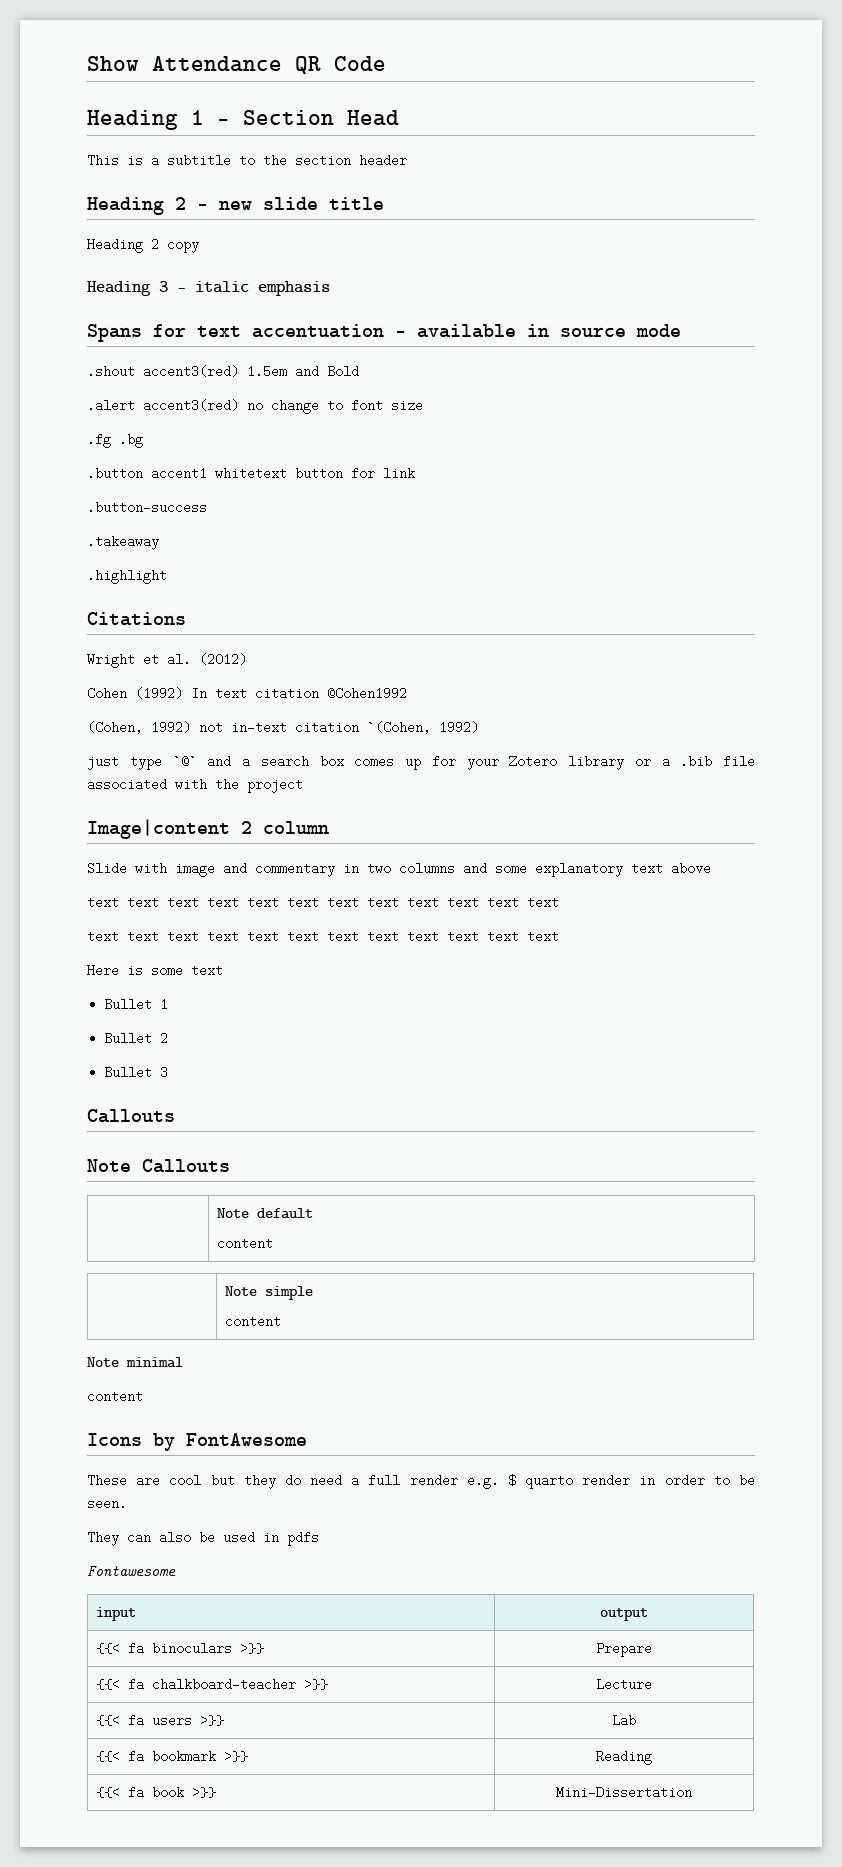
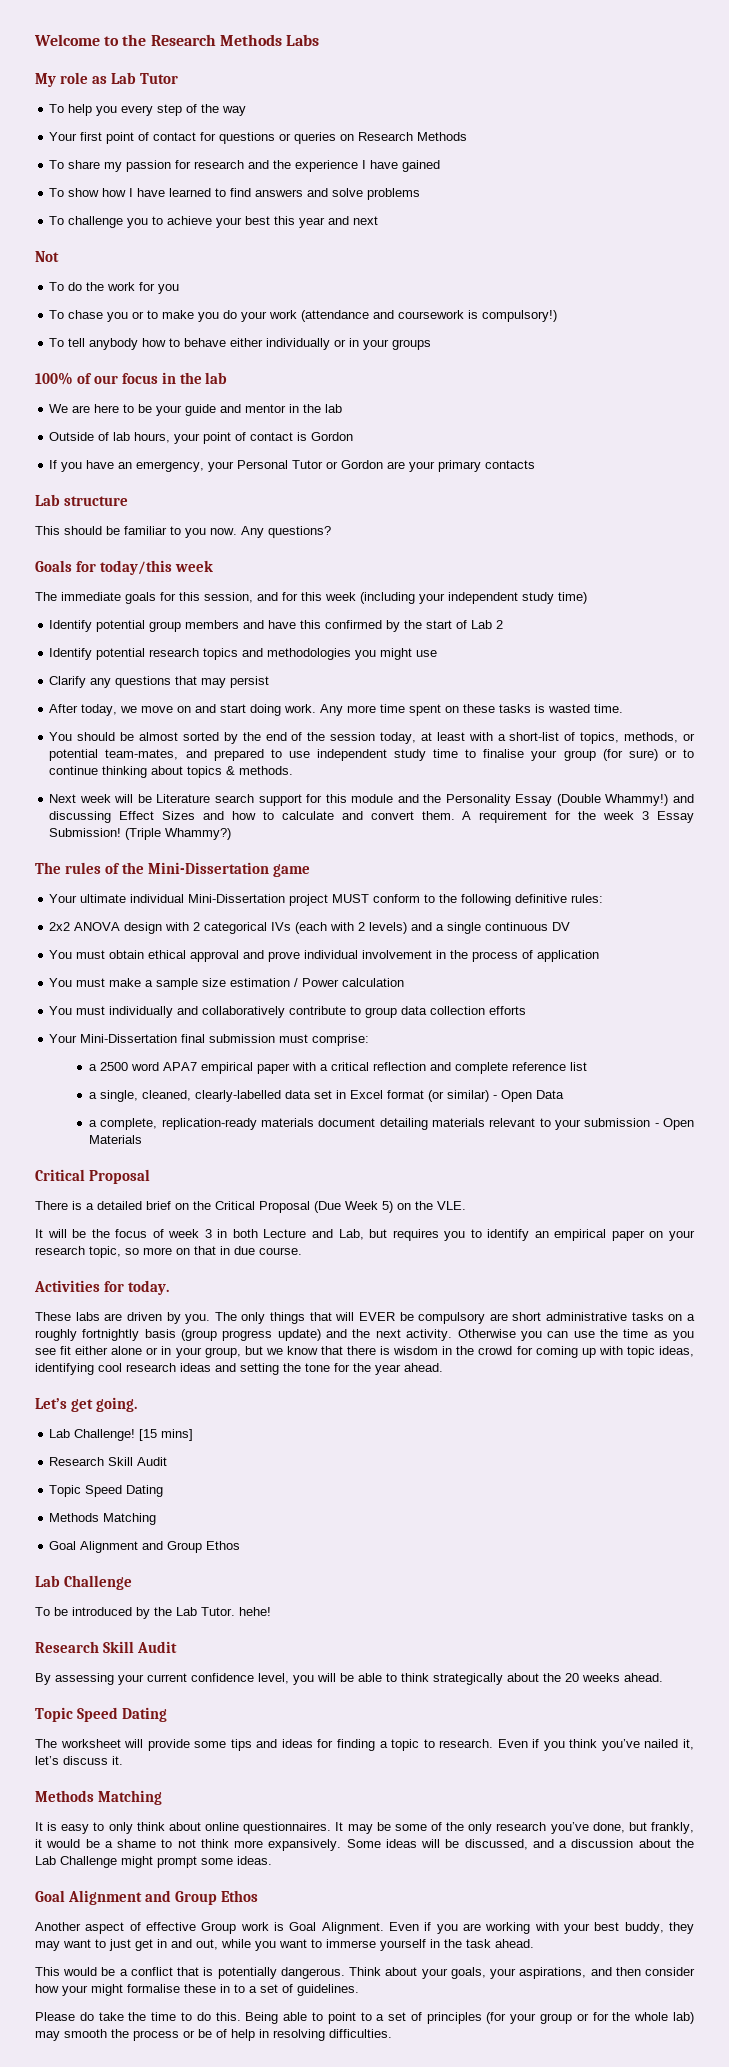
- Show Attendance QR Code
- Heading 1 - Section Head
- This is a subtitle to the section header
- Heading 2 - new slide title
- Heading 2 copy
- Heading 3 - italic emphasis
- Spans for text accentuation - available in source mode
- .shout accent3(red) 1.5em and Bold
- .alert accent3(red) no change to font size
- .fg .bg
- .button accent1 whitetext button for link
- .button-success
- .takeaway
- .highlight
- Citations
- Wright et al. (2012)
- Cohen (1992) In text citation @Cohen1992
- (Cohen, 1992) not in-text citation `(Cohen, 1992)
- just type `@` and a search box comes up for your Zotero library or a .bib file associated with the project
- Image|content 2 column
- Slide with image and commentary in two columns and some explanatory text above
- text text text text text text text text text text text text
- text text text text text text text text text text text text
- Here is some text
- Bullet 1
- Bullet 2
- Bullet 3
- Callouts
- Note Callouts
- | Note default
- content
- | Note simple
- content
- Note minimal
- content
- Icons by FontAwesome
- These are cool but they do need a full render e.g. $ quarto render in order to be seen.
- They can also be used in pdfs
- Fontawesome
- input | output
- {{< fa binoculars >}} | Prepare
- {{< fa chalkboard-teacher >}} | Lecture
- {{< fa users >}} | Lab
- {{< fa bookmark >}} | Reading
- {{< fa book >}} | Mini-Dissertation
+ Welcome to the Research Methods Labs
+ My role as Lab Tutor
+ To help you every step of the way
+ Your first point of contact for questions or queries on Research Methods
+ To share my passion for research and the experience I have gained
+ To show how I have learned to find answers and solve problems
+ To challenge you to achieve your best this year and next
+ Not
+ To do the work for you
+ To chase you or to make you do your work (attendance and coursework is compulsory!)
+ To tell anybody how to behave either individually or in your groups
+ 100% of our focus in the lab
+ We are here to be your guide and mentor in the lab
+ Outside of lab hours, your point of contact is Gordon
+ If you have an emergency, your Personal Tutor or Gordon are your primary contacts
+ Lab structure
+ This should be familiar to you now. Any questions?
+ Goals for today/this week
+ The immediate goals for this session, and for this week (including your independent study time)
+ Identify potential group members and have this confirmed by the start of Lab 2
+ Identify potential research topics and methodologies you might use
+ Clarify any questions that may persist
+ After today, we move on and start doing work. Any more time spent on these tasks is wasted time.
+ You should be almost sorted by the end of the session today, at least with a short-list of topics, methods, or potential team-mates, and prepared to use independent study time to finalise your group (for sure) or to continue thinking about topics & methods.
+ Next week will be Literature search support for this module and the Personality Essay (Double Whammy!) and discussing Effect Sizes and how to calculate and convert them. A requirement for the week 3 Essay Submission! (Triple Whammy?)
+ The rules of the Mini-Dissertation game
+ Your ultimate individual Mini-Dissertation project MUST conform to the following definitive rules:
+ 2x2 ANOVA design with 2 categorical IVs (each with 2 levels) and a single continuous DV
+ You must obtain ethical approval and prove individual involvement in the process of application
+ You must make a sample size estimation / Power calculation
+ You must individually and collaboratively contribute to group data collection efforts
+ Your Mini-Dissertation final submission must comprise:
+ a 2500 word APA7 empirical paper with a critical reflection and complete reference list
+ a single, cleaned, clearly-labelled data set in Excel format (or similar) - Open Data
+ a complete, replication-ready materials document detailing materials relevant to your submission - Open Materials
+ Critical Proposal
+ There is a detailed brief on the Critical Proposal (Due Week 5) on the VLE.
+ It will be the focus of week 3 in both Lecture and Lab, but requires you to identify an empirical paper on your research topic, so more on that in due course.
+ Activities for today.
+ These labs are driven by you. The only things that will EVER be compulsory are short administrative tasks on a roughly fortnightly basis (group progress update) and the next activity. Otherwise you can use the time as you see fit either alone or in your group, but we know that there is wisdom in the crowd for coming up with topic ideas, identifying cool research ideas and setting the tone for the year ahead.
+ Let’s get going.
+ Lab Challenge! [15 mins]
+ Research Skill Audit
+ Topic Speed Dating
+ Methods Matching
+ Goal Alignment and Group Ethos
+ Lab Challenge
+ To be introduced by the Lab Tutor. hehe!
+ Research Skill Audit
+ By assessing your current confidence level, you will be able to think strategically about the 20 weeks ahead.
+ Topic Speed Dating
+ The worksheet will provide some tips and ideas for finding a topic to research. Even if you think you’ve nailed it, let’s discuss it.
+ Methods Matching
+ It is easy to only think about online questionnaires. It may be some of the only research you’ve done, but frankly, it would be a shame to not think more expansively. Some ideas will be discussed, and a discussion about the Lab Challenge might prompt some ideas.
+ Goal Alignment and Group Ethos
+ Another aspect of effective Group work is Goal Alignment. Even if you are working with your best buddy, they may want to just get in and out, while you want to immerse yourself in the task ahead.
+ This would be a conflict that is potentially dangerous. Think about your goals, your aspirations, and then consider how your might formalise these in to a set of guidelines.
+ Please do take the time to do this. Being able to point to a set of principles (for your group or for the whole lab) may smooth the process or be of help in resolving difficulties.

